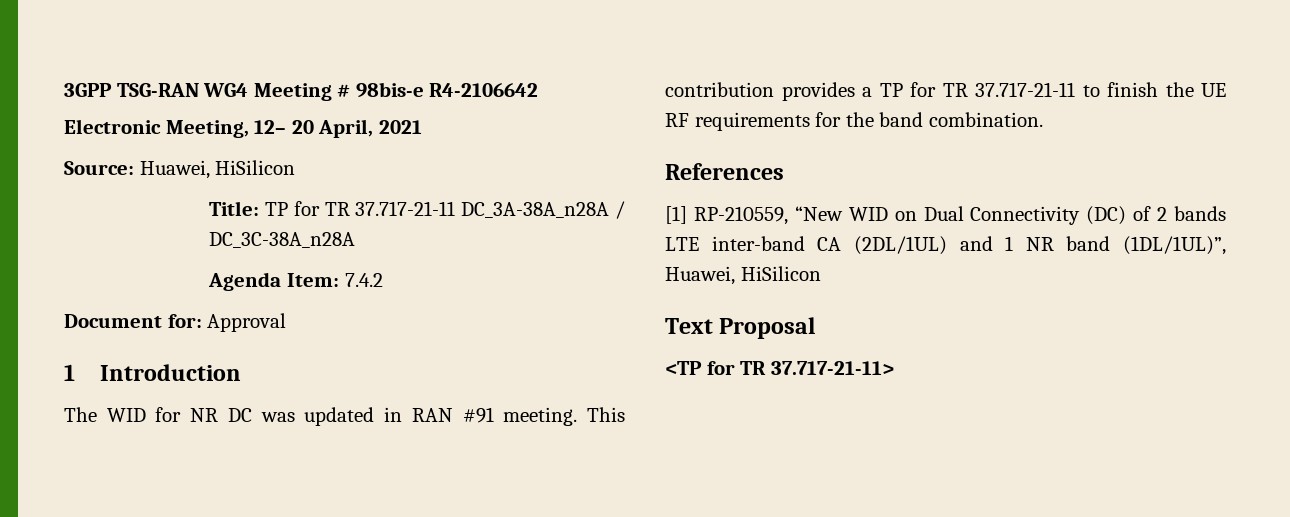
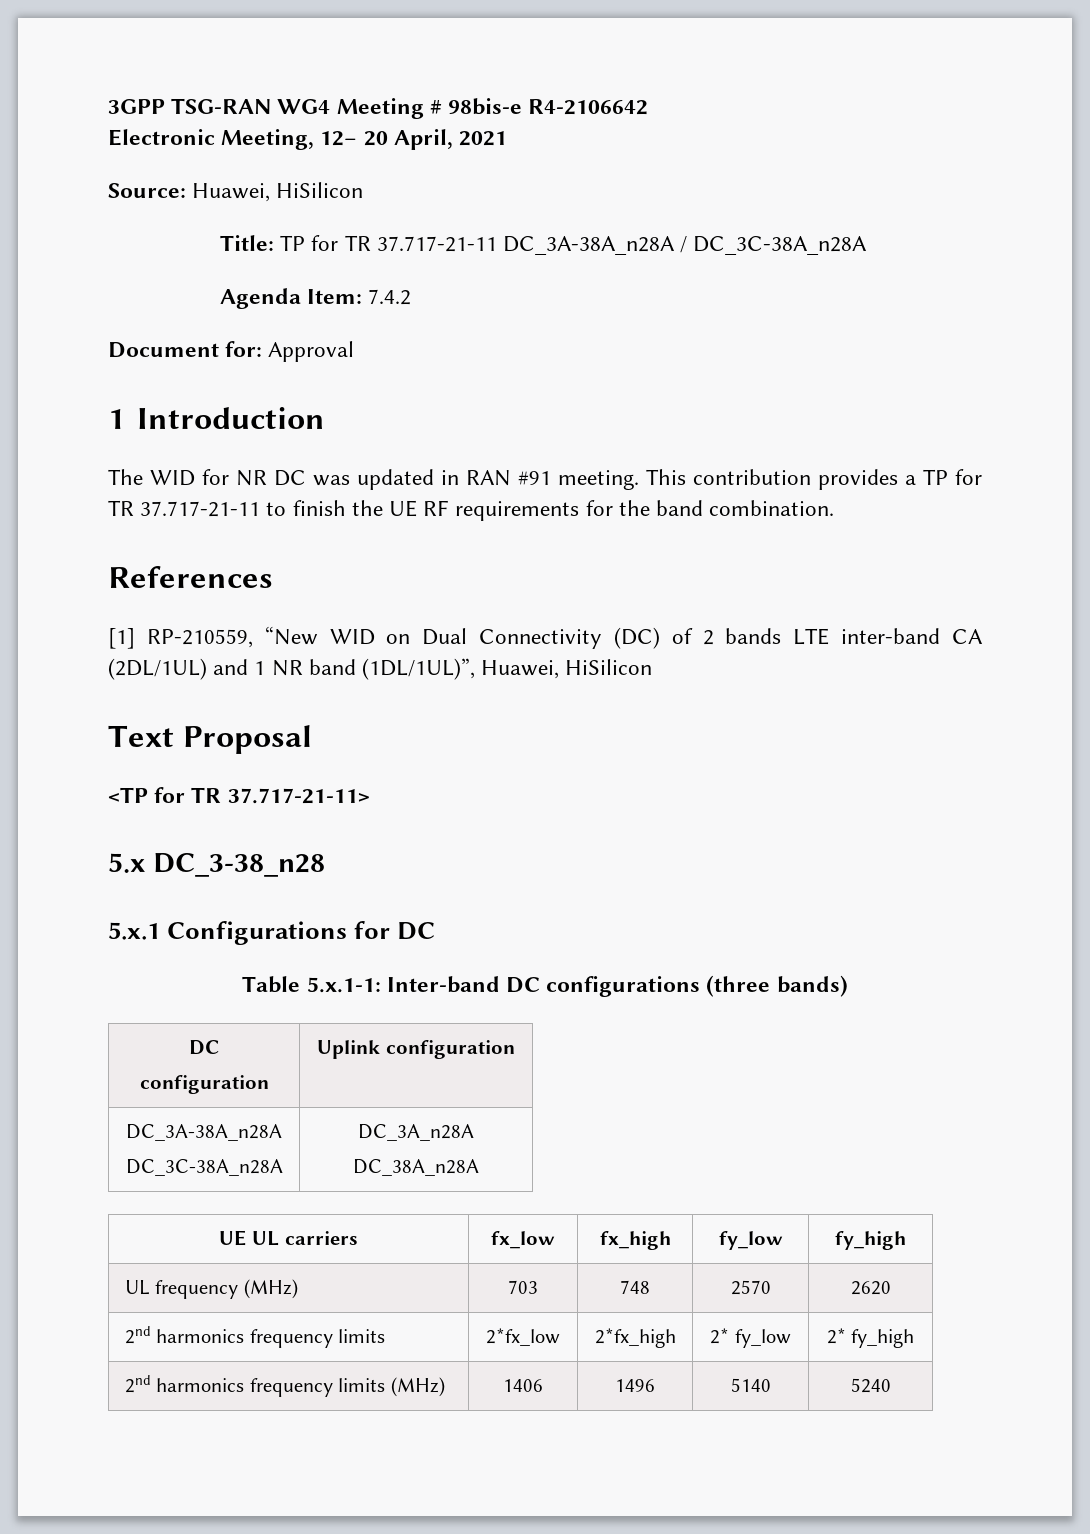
+ 5.x DC_3-38_n28
+ 5.x.1 Configurations for DC
+ Table 5.x.1-1: Inter-band DC configurations (three bands)
+ DC
+ configuration | Uplink configuration
+ DC_3A-38A_n28A
+ DC_3C-38A_n28A | DC_3A_n28A
+ DC_38A_n28A
+ UE UL carriers | fx_low | fx_high | fy_low | fy_high
+ UL frequency (MHz) | 703 | 748 | 2570 | 2620
+ 2nd harmonics frequency limits | 2*fx_low | 2*fx_high | 2* fy_low | 2* fy_high
+ 2nd harmonics frequency limits (MHz) | 1406 | 1496 | 5140 | 5240

